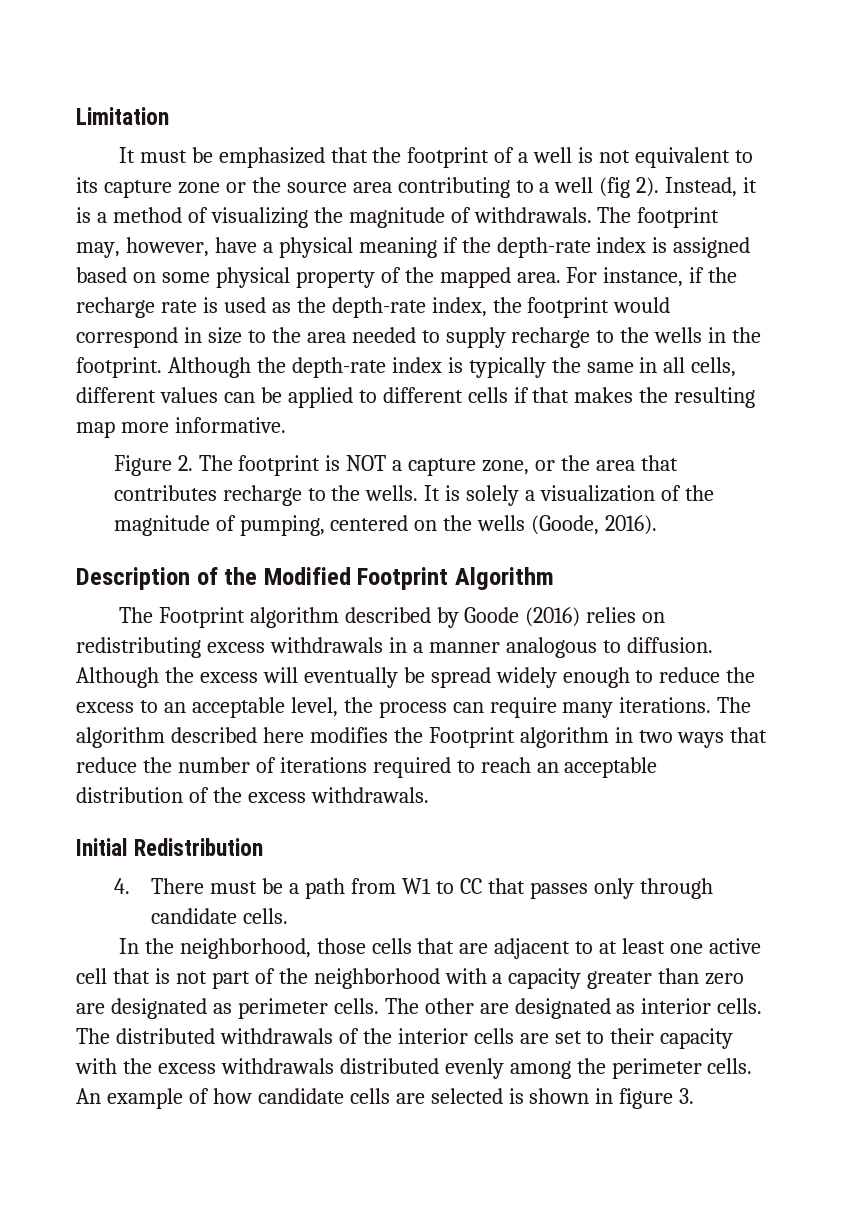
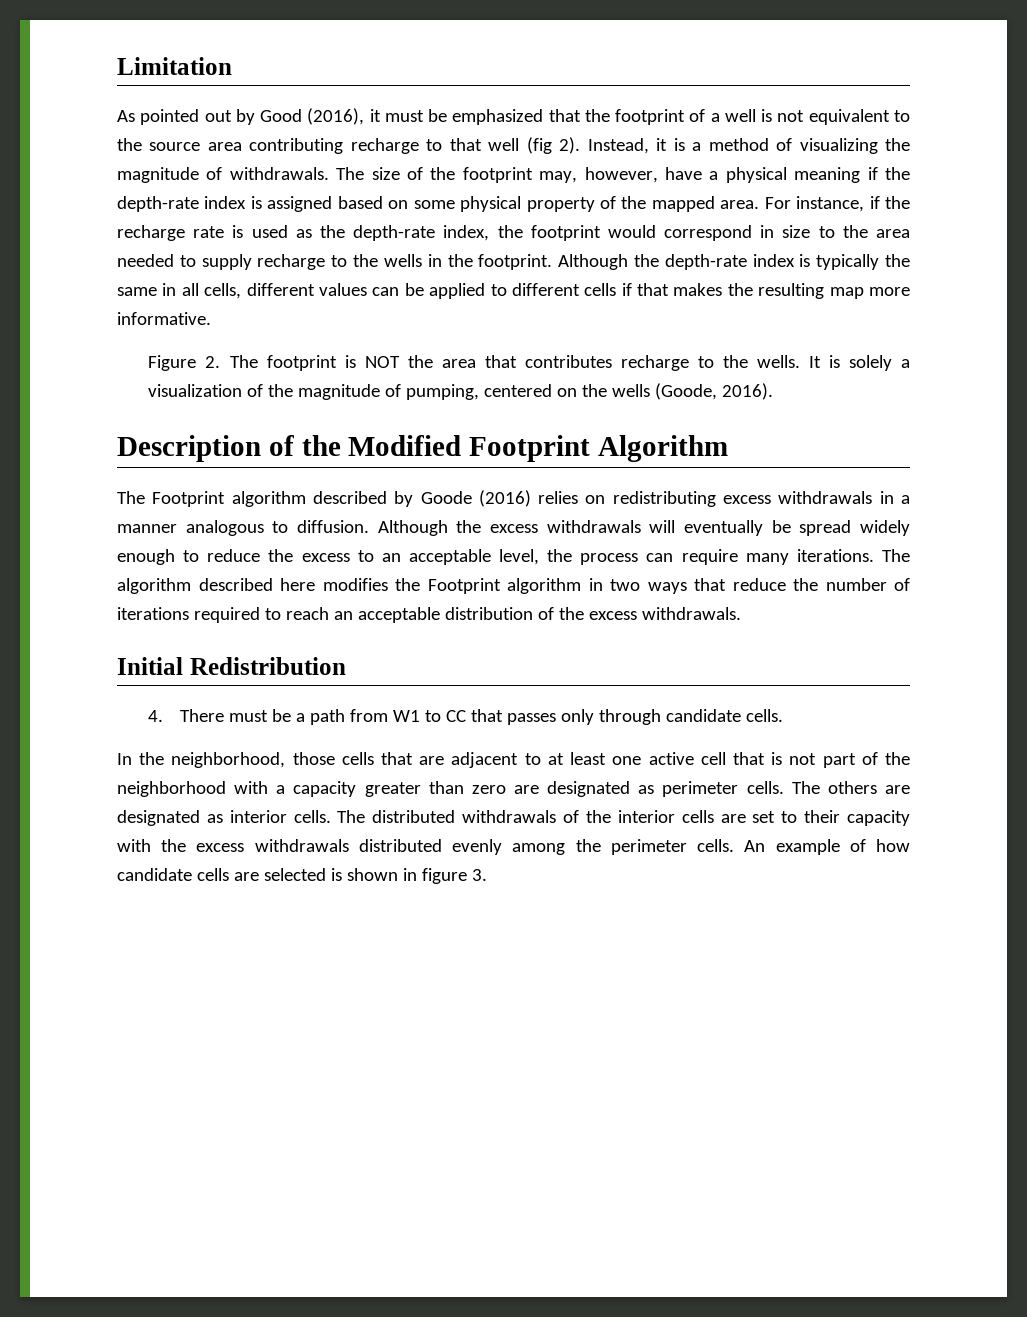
- It must be emphasized that the footprint of a well is not equivalent to its capture zone or the source area contributing to a well (fig 2).
+ As pointed out by Good (2016), it must be emphasized that the footprint of a well is not equivalent to the source area contributing recharge to that well (fig 2).
- The footprint may, however, have a physical meaning if the depth-rate index is assigned based on some physical property of the mapped area.
+ The size of the footprint may, however, have a physical meaning if the depth-rate index is assigned based on some physical property of the mapped area.
- Figure 2. The footprint is NOT a capture zone, or the area that contributes recharge to the wells.
+ Figure 2. The footprint is NOT the area that contributes recharge to the wells.
- Although the excess will eventually be spread widely enough to reduce the excess to an acceptable level, the process can require many iterations.
+ Although the excess withdrawals will eventually be spread widely enough to reduce the excess to an acceptable level, the process can require many iterations.
- The other are designated as interior cells.
+ The others are designated as interior cells.

